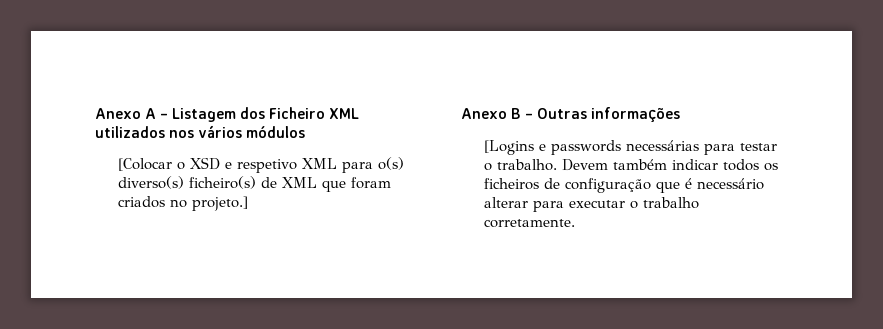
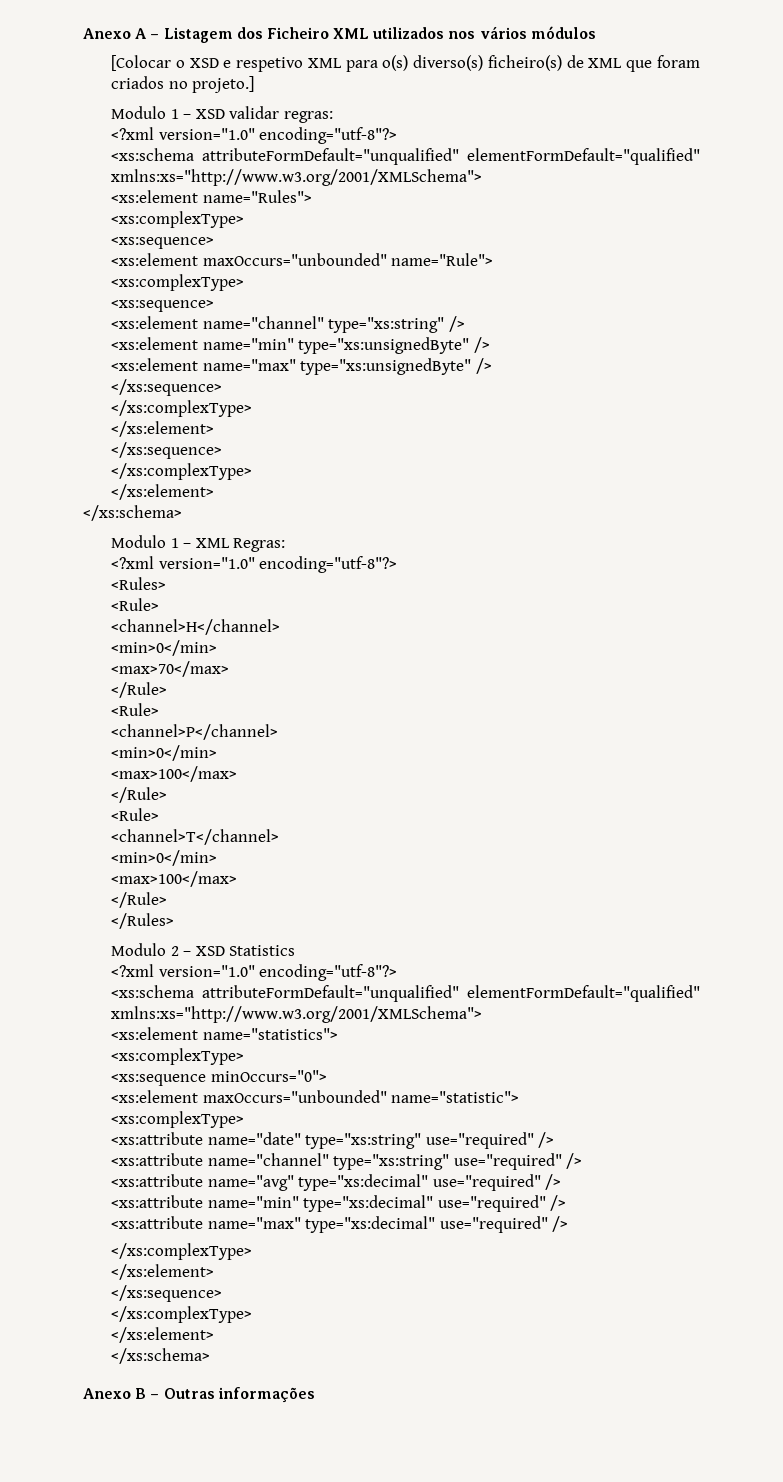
+ Modulo 1 – XSD validar regras:
+ <?xml version="1.0" encoding="utf-8"?>
+ <xs:schema attributeFormDefault="unqualified" elementFormDefault="qualified" xmlns:xs="http://www.w3.org/2001/XMLSchema">
+ <xs:element name="Rules">
+ <xs:complexType>
+ <xs:sequence>
+ <xs:element maxOccurs="unbounded" name="Rule">
+ <xs:complexType>
+ <xs:sequence>
+ <xs:element name="channel" type="xs:string" />
+ <xs:element name="min" type="xs:unsignedByte" />
+ <xs:element name="max" type="xs:unsignedByte" />
+ </xs:sequence>
+ </xs:complexType>
+ </xs:element>
+ </xs:sequence>
+ </xs:complexType>
+ </xs:element>
+ </xs:schema>
+ Modulo 1 – XML Regras:
+ <?xml version="1.0" encoding="utf-8"?>
+ <Rules>
+ <Rule>
+ <channel>H</channel>
+ <min>0</min>
+ <max>70</max>
+ </Rule>
+ <Rule>
+ <channel>P</channel>
+ <min>0</min>
+ <max>100</max>
+ </Rule>
+ <Rule>
+ <channel>T</channel>
+ <min>0</min>
+ <max>100</max>
+ </Rule>
+ </Rules>
+ Modulo 2 – XSD Statistics
+ <?xml version="1.0" encoding="utf-8"?>
+ <xs:schema attributeFormDefault="unqualified" elementFormDefault="qualified" xmlns:xs="http://www.w3.org/2001/XMLSchema">
+ <xs:element name="statistics">
+ <xs:complexType>
+ <xs:sequence minOccurs="0">
+ <xs:element maxOccurs="unbounded" name="statistic">
+ <xs:complexType>
+ <xs:attribute name="date" type="xs:string" use="required" />
+ <xs:attribute name="channel" type="xs:string" use="required" />
+ <xs:attribute name="avg" type="xs:decimal" use="required" />
+ <xs:attribute name="min" type="xs:decimal" use="required" />
+ <xs:attribute name="max" type="xs:decimal" use="required" />
+ </xs:complexType>
+ </xs:element>
+ </xs:sequence>
+ </xs:complexType>
+ </xs:element>
+ </xs:schema>
- [Logins e passwords necessárias para testar o trabalho. Devem também indicar todos os ficheiros de configuração que é necessário alterar para executar o trabalho corretamente.

